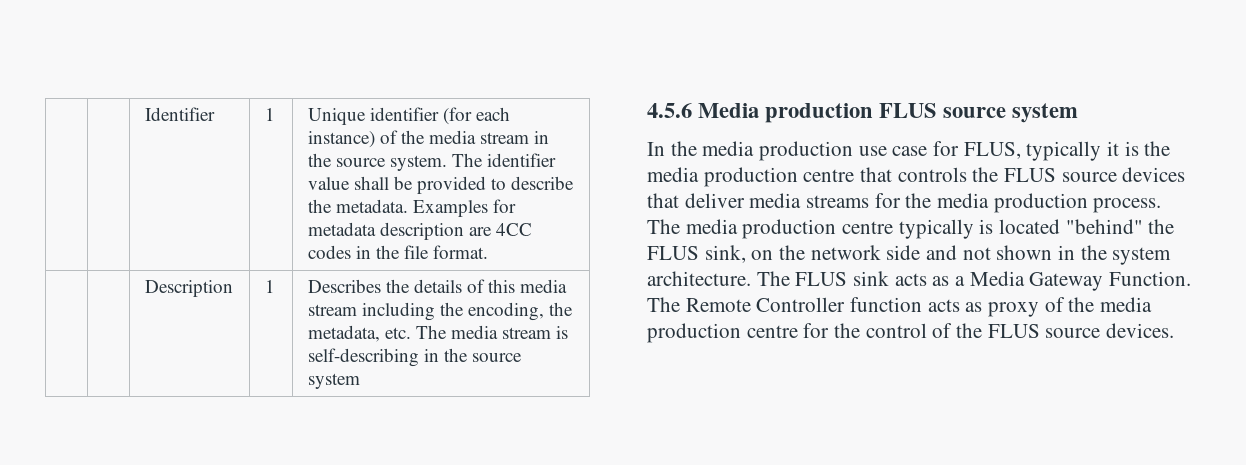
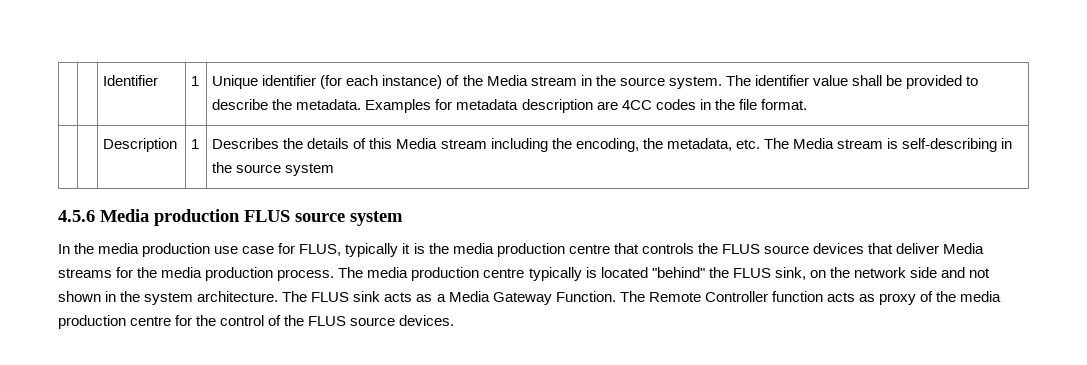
- | | Identifier | 1 | Unique identifier (for each instance) of the media stream in the source system. The identifier value shall be provided to describe the metadata. Examples for metadata description are 4CC codes in the file format.
+ | | Identifier | 1 | Unique identifier (for each instance) of the Media stream in the source system. The identifier value shall be provided to describe the metadata. Examples for metadata description are 4CC codes in the file format.
- | | Description | 1 | Describes the details of this media stream including the encoding, the metadata, etc. The media stream is self-describing in the source system
+ | | Description | 1 | Describes the details of this Media stream including the encoding, the metadata, etc. The Media stream is self-describing in the source system
- In the media production use case for FLUS, typically it is the media production centre that controls the FLUS source devices that deliver media streams for the media production process.
+ In the media production use case for FLUS, typically it is the media production centre that controls the FLUS source devices that deliver Media streams for the media production process.

